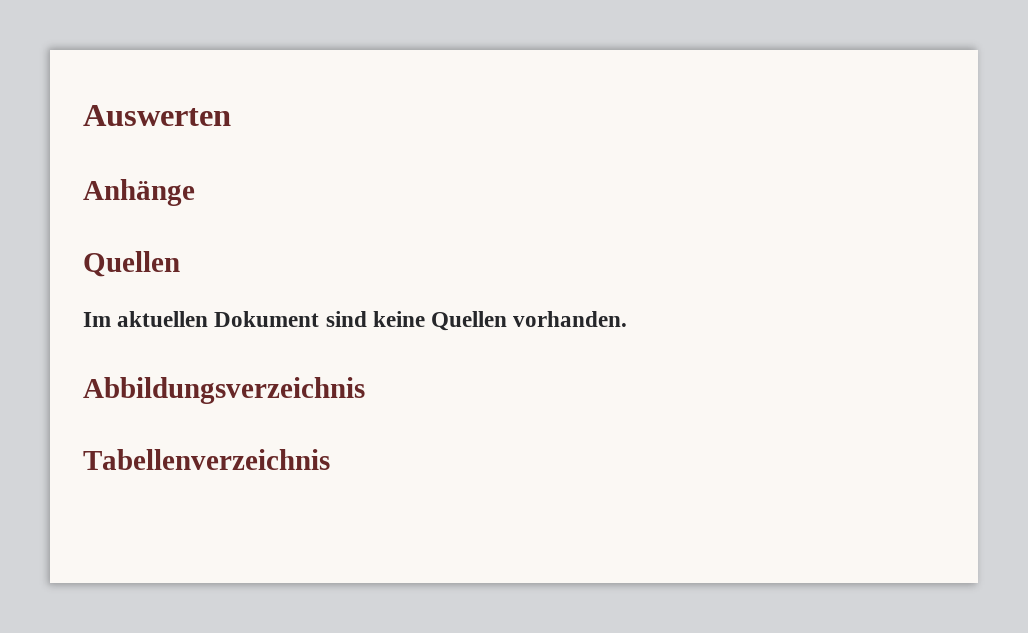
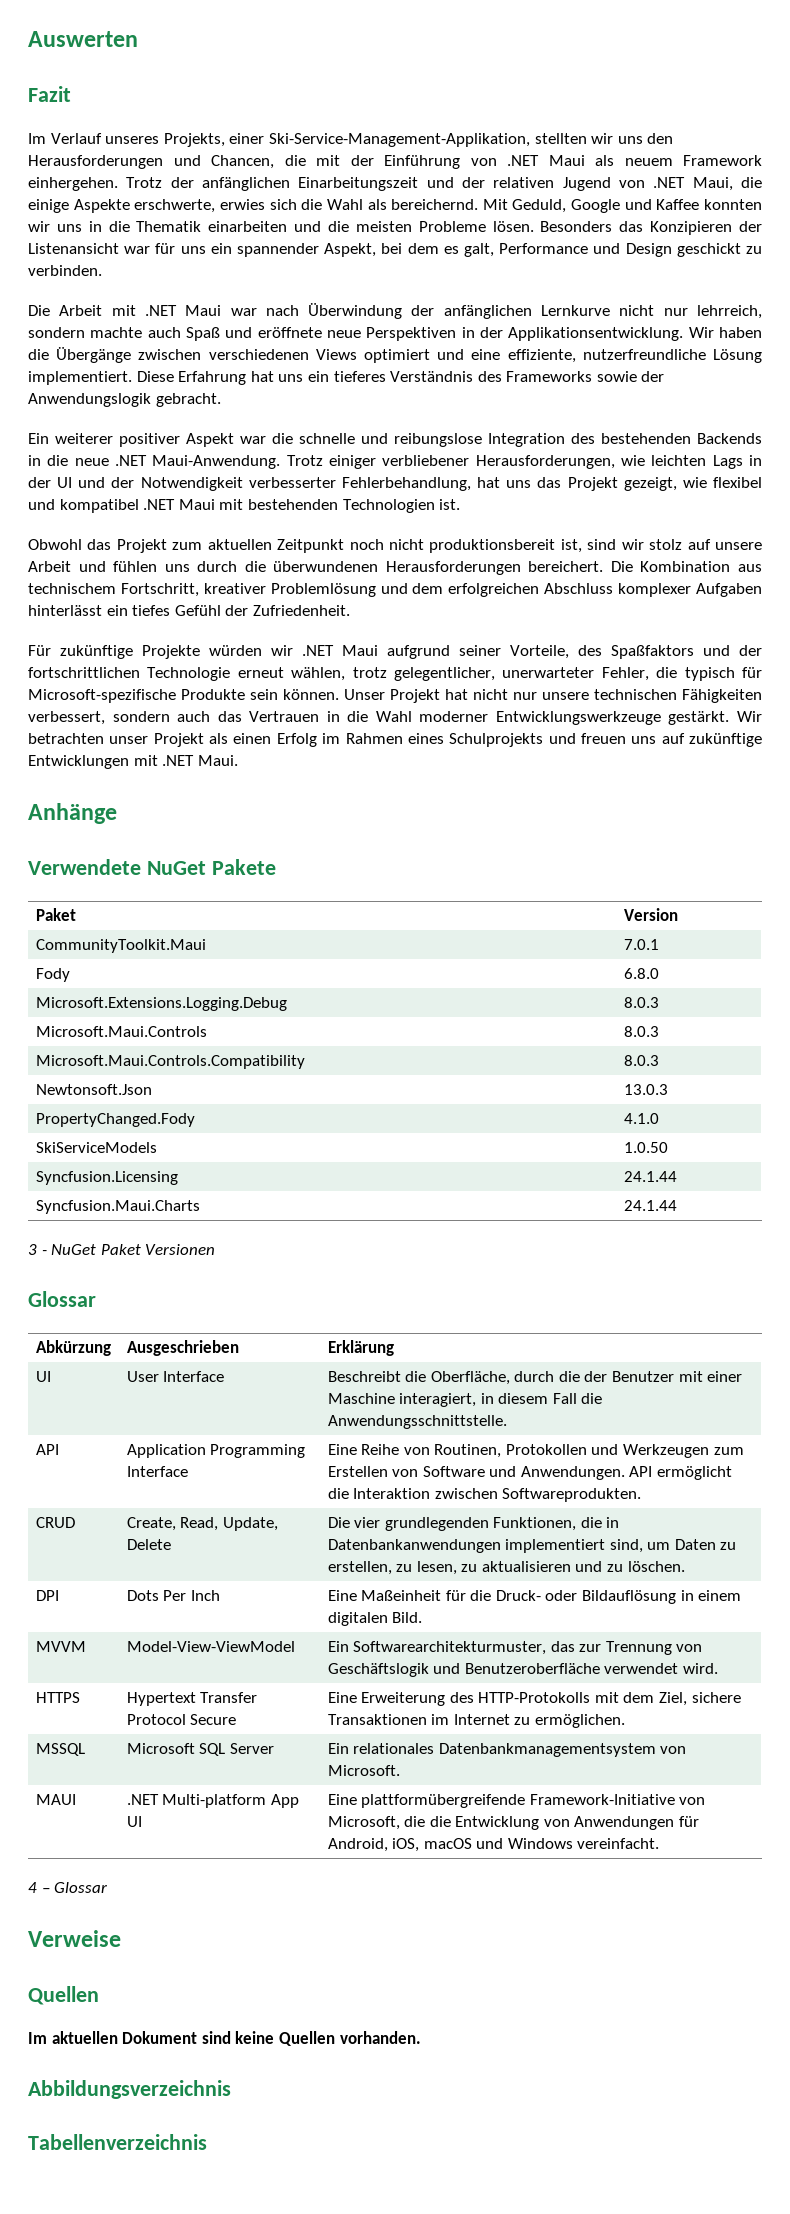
+ Fazit
+ Im Verlauf unseres Projekts, einer Ski-Service-Management-Applikation, stellten wir uns den Herausforderungen und Chancen, die mit der Einführung von .NET Maui als neuem Framework einhergehen. Trotz der anfänglichen Einarbeitungszeit und der relativen Jugend von .NET Maui, die einige Aspekte erschwerte, erwies sich die Wahl als bereichernd. Mit Geduld, Google und Kaffee konnten wir uns in die Thematik einarbeiten und die meisten Probleme lösen. Besonders das Konzipieren der Listenansicht war für uns ein spannender Aspekt, bei dem es galt, Performance und Design geschickt zu verbinden.
+ Die Arbeit mit .NET Maui war nach Überwindung der anfänglichen Lernkurve nicht nur lehrreich, sondern machte auch Spaß und eröffnete neue Perspektiven in der Applikationsentwicklung. Wir haben die Übergänge zwischen verschiedenen Views optimiert und eine effiziente, nutzerfreundliche Lösung implementiert. Diese Erfahrung hat uns ein tieferes Verständnis des Frameworks sowie der Anwendungslogik gebracht.
+ Ein weiterer positiver Aspekt war die schnelle und reibungslose Integration des bestehenden Backends in die neue .NET Maui-Anwendung. Trotz einiger verbliebener Herausforderungen, wie leichten Lags in der UI und der Notwendigkeit verbesserter Fehlerbehandlung, hat uns das Projekt gezeigt, wie flexibel und kompatibel .NET Maui mit bestehenden Technologien ist.
+ Obwohl das Projekt zum aktuellen Zeitpunkt noch nicht produktionsbereit ist, sind wir stolz auf unsere Arbeit und fühlen uns durch die überwundenen Herausforderungen bereichert. Die Kombination aus technischem Fortschritt, kreativer Problemlösung und dem erfolgreichen Abschluss komplexer Aufgaben hinterlässt ein tiefes Gefühl der Zufriedenheit.
+ Für zukünftige Projekte würden wir .NET Maui aufgrund seiner Vorteile, des Spaßfaktors und der fortschrittlichen Technologie erneut wählen, trotz gelegentlicher, unerwarteter Fehler, die typisch für Microsoft-spezifische Produkte sein können. Unser Projekt hat nicht nur unsere technischen Fähigkeiten verbessert, sondern auch das Vertrauen in die Wahl moderner Entwicklungswerkzeuge gestärkt. Wir betrachten unser Projekt als einen Erfolg im Rahmen eines Schulprojekts und freuen uns auf zukünftige Entwicklungen mit .NET Maui.
  Anhänge
+ Verwendete NuGet Pakete
+ Paket | Version
+ CommunityToolkit.Maui | 7.0.1
+ Fody | 6.8.0
+ Microsoft.Extensions.Logging.Debug | 8.0.3
+ Microsoft.Maui.Controls | 8.0.3
+ Microsoft.Maui.Controls.Compatibility | 8.0.3
+ Newtonsoft.Json | 13.0.3
+ PropertyChanged.Fody | 4.1.0
+ SkiServiceModels | 1.0.50
+ Syncfusion.Licensing | 24.1.44
+ Syncfusion.Maui.Charts | 24.1.44
+ 3 - NuGet Paket Versionen
+ Glossar
+ Abkürzung | Ausgeschrieben | Erklärung
+ UI | User Interface | Beschreibt die Oberfläche, durch die der Benutzer mit einer Maschine interagiert, in diesem Fall die Anwendungsschnittstelle.
+ API | Application Programming Interface | Eine Reihe von Routinen, Protokollen und Werkzeugen zum Erstellen von Software und Anwendungen. API ermöglicht die Interaktion zwischen Softwareprodukten.
+ CRUD | Create, Read, Update, Delete | Die vier grundlegenden Funktionen, die in Datenbankanwendungen implementiert sind, um Daten zu erstellen, zu lesen, zu aktualisieren und zu löschen.
+ DPI | Dots Per Inch | Eine Maßeinheit für die Druck- oder Bildauflösung in einem digitalen Bild.
+ MVVM | Model-View-ViewModel | Ein Softwarearchitekturmuster, das zur Trennung von Geschäftslogik und Benutzeroberfläche verwendet wird.
+ HTTPS | Hypertext Transfer Protocol Secure | Eine Erweiterung des HTTP-Protokolls mit dem Ziel, sichere Transaktionen im Internet zu ermöglichen.
+ MSSQL | Microsoft SQL Server | Ein relationales Datenbankmanagementsystem von Microsoft.
+ MAUI | .NET Multi-platform App UI | Eine plattformübergreifende Framework-Initiative von Microsoft, die die Entwicklung von Anwendungen für Android, iOS, macOS und Windows vereinfacht.
+ 4 – Glossar
+ Verweise

